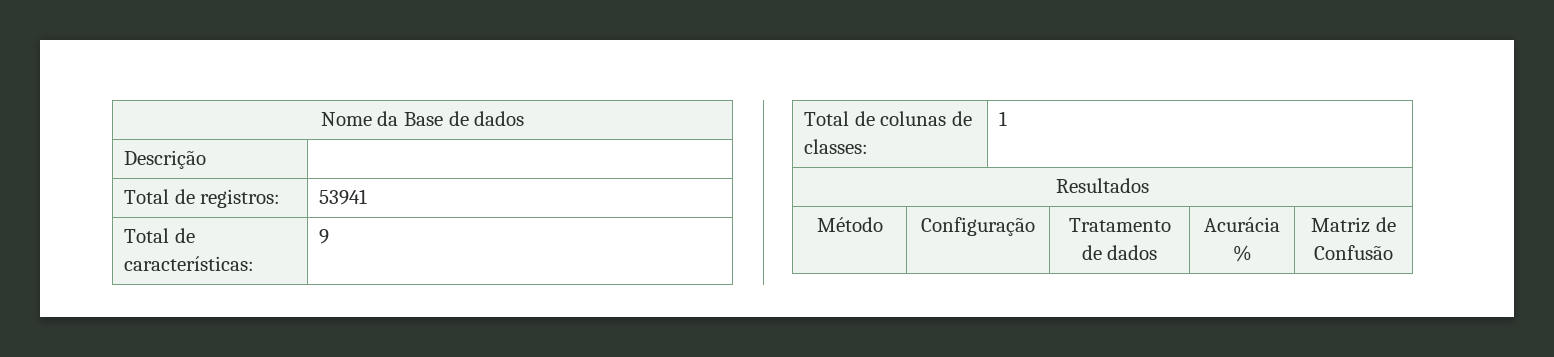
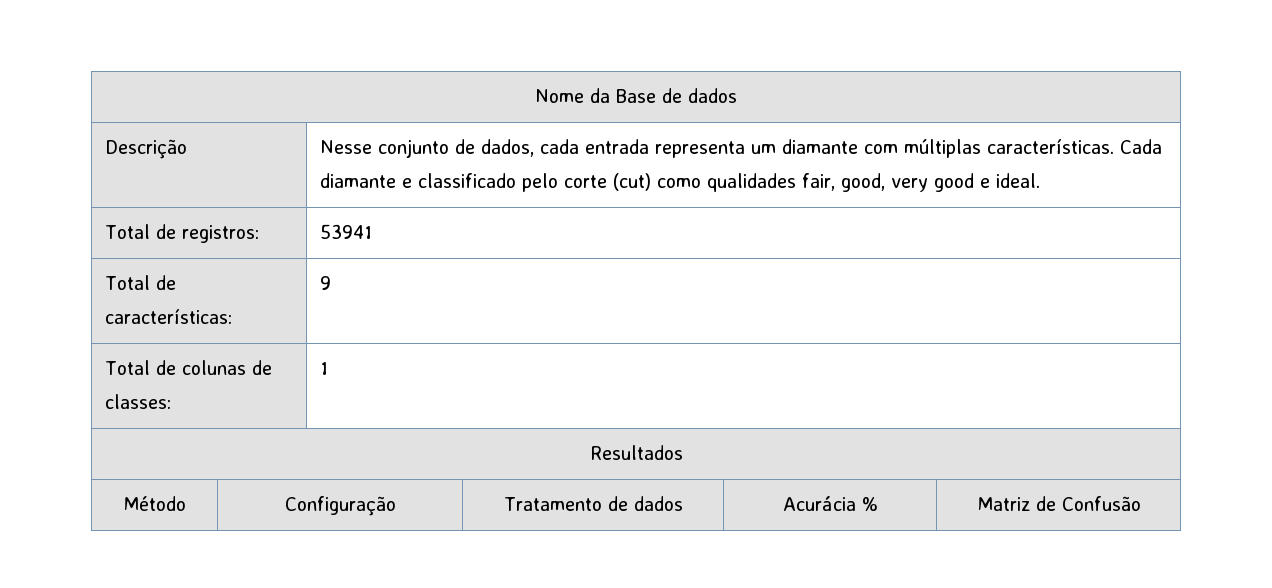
- Descrição |
+ Descrição | Nesse conjunto de dados, cada entrada representa um diamante com múltiplas características. Cada diamante e classificado pelo corte (cut) como qualidades fair, good, very good e ideal.

